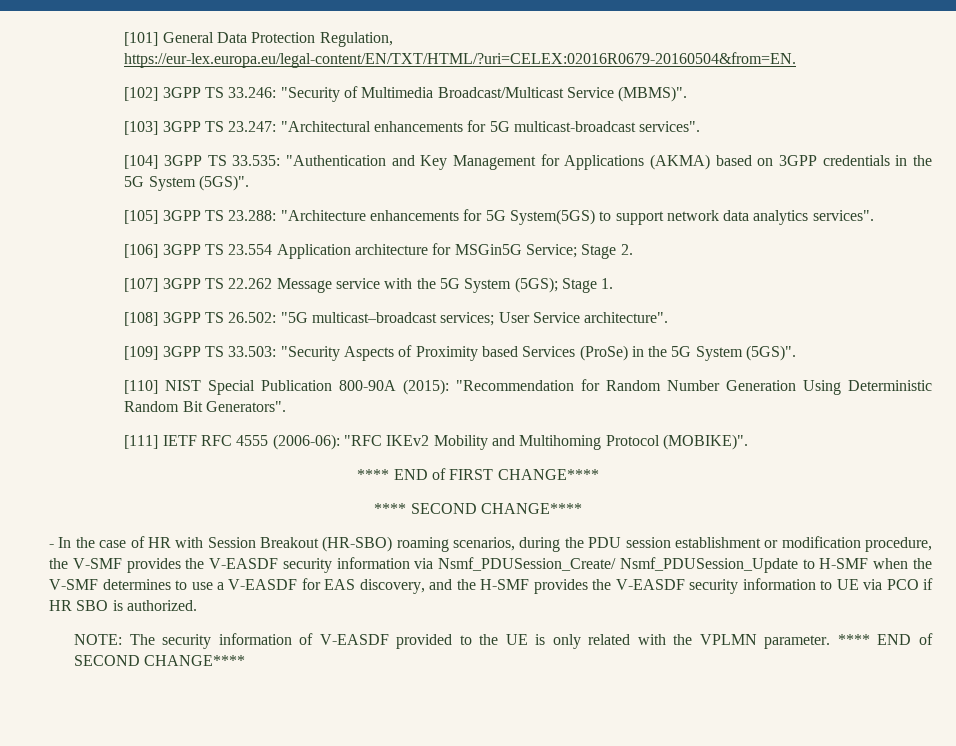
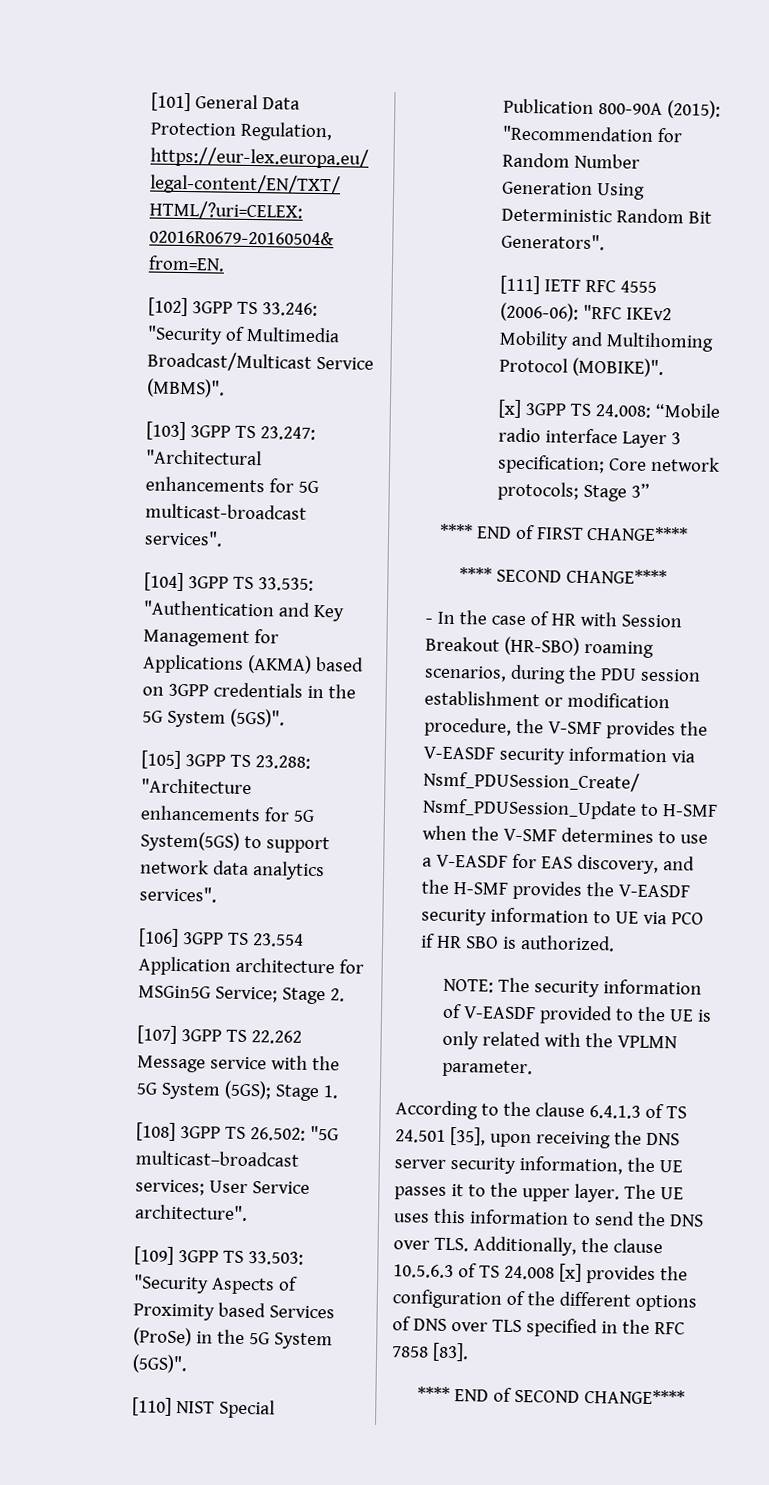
+ [x] 3GPP TS 24.008: “Mobile radio interface Layer 3 specification; Core network protocols; Stage 3”
- NOTE: The security information of V-EASDF provided to the UE is only related with the VPLMN parameter. **** END of SECOND CHANGE****
+ NOTE: The security information of V-EASDF provided to the UE is only related with the VPLMN parameter.
+ According to the clause 6.4.1.3 of TS 24.501 [35], upon receiving the DNS server security information, the UE passes it to the upper layer. The UE uses this information to send the DNS over TLS. Additionally, the clause 10.5.6.3 of TS 24.008 [x] provides the configuration of the different options of DNS over TLS specified in the RFC 7858 [83].
+ **** END of SECOND CHANGE****

